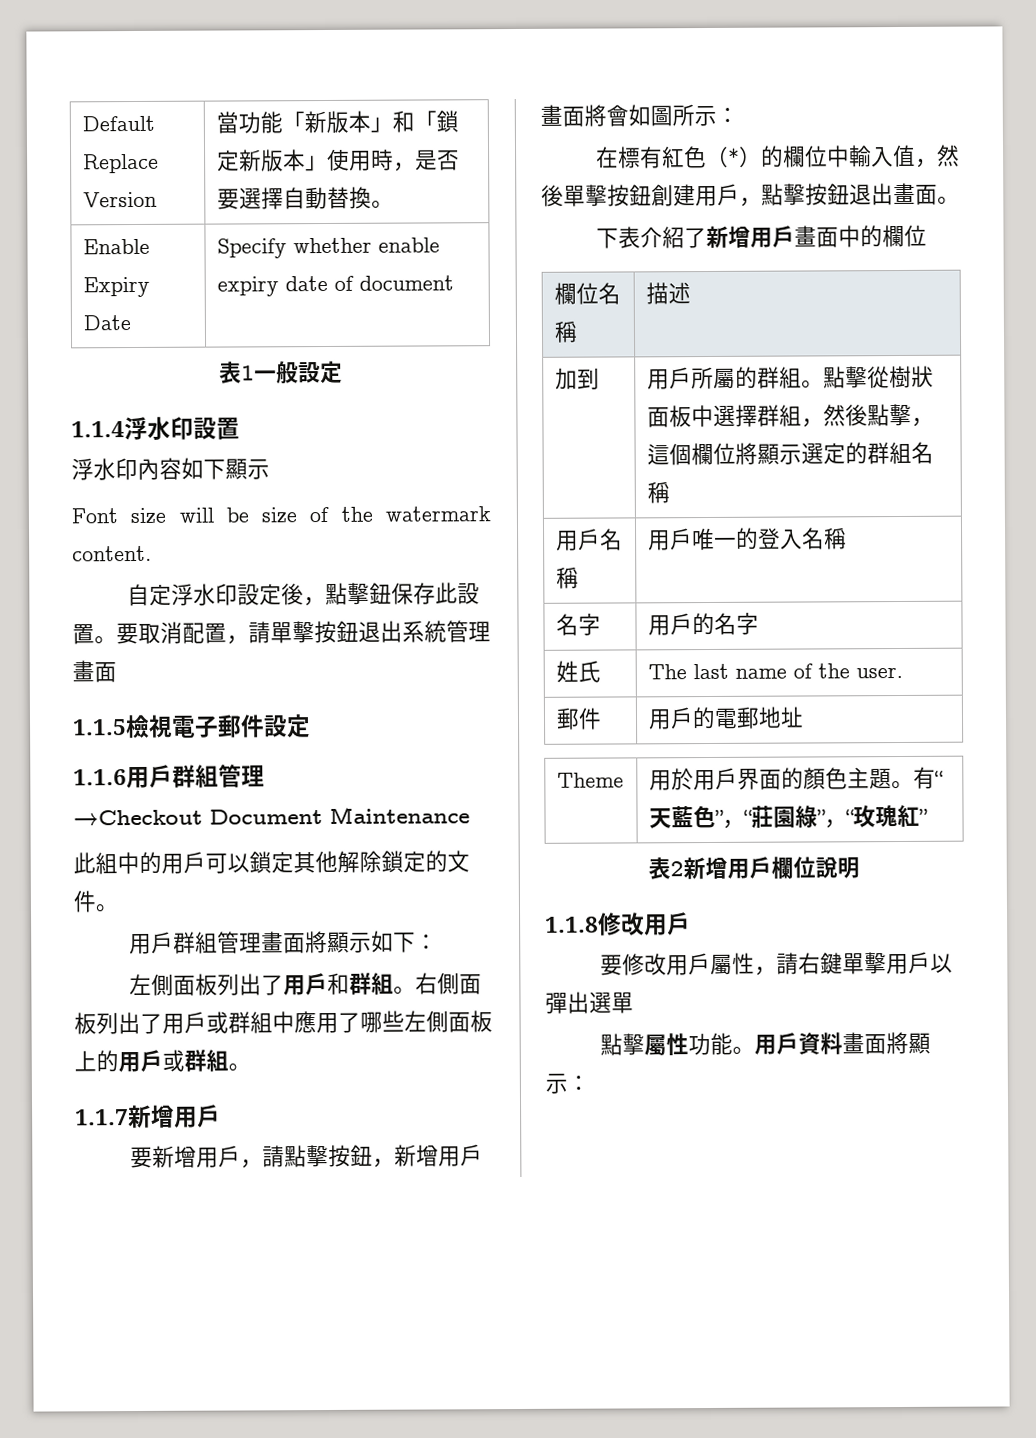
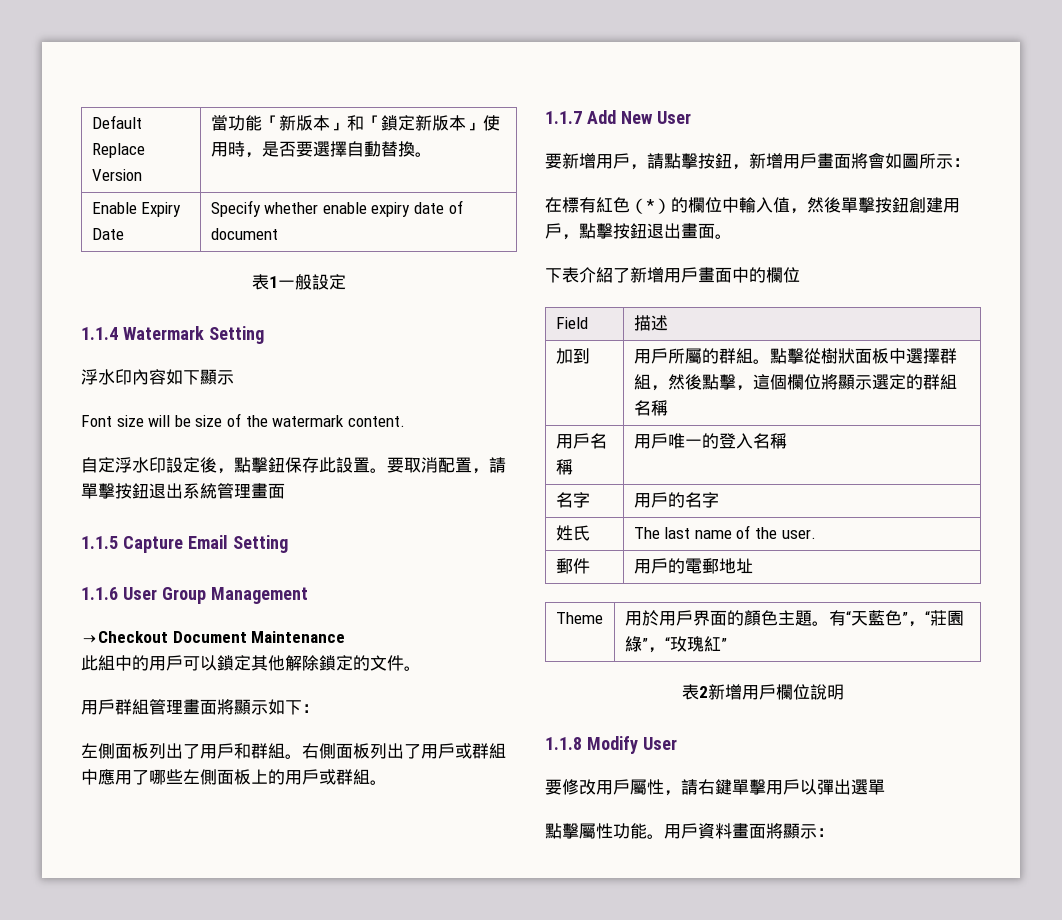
- 1.1.4浮水印設置
+ 1.1.4 Watermark Setting
- 1.1.5檢視電子郵件設定
- 1.1.6用戶群組管理
+ 1.1.5 Capture Email Setting
+ 1.1.6 User Group Management
- 1.1.7新增用戶
+ 1.1.7 Add New User
- 欄位名稱 | 描述
+ Field | 描述
- 1.1.8修改用戶
+ 1.1.8 Modify User

